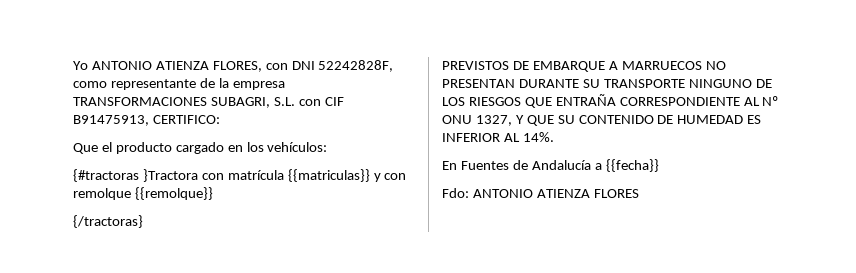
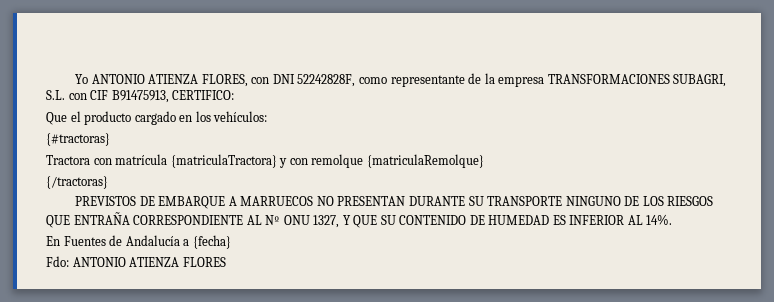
- {#tractoras }Tractora con matrícula {{matriculas}} y con remolque {{remolque}}
+ {#tractoras}
+ Tractora con matrícula {matriculaTractora} y con remolque {matriculaRemolque}
- En Fuentes de Andalucía a {{fecha}}
+ En Fuentes de Andalucía a {fecha}

